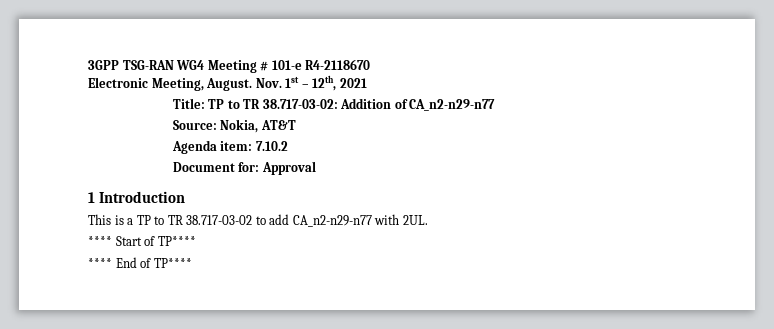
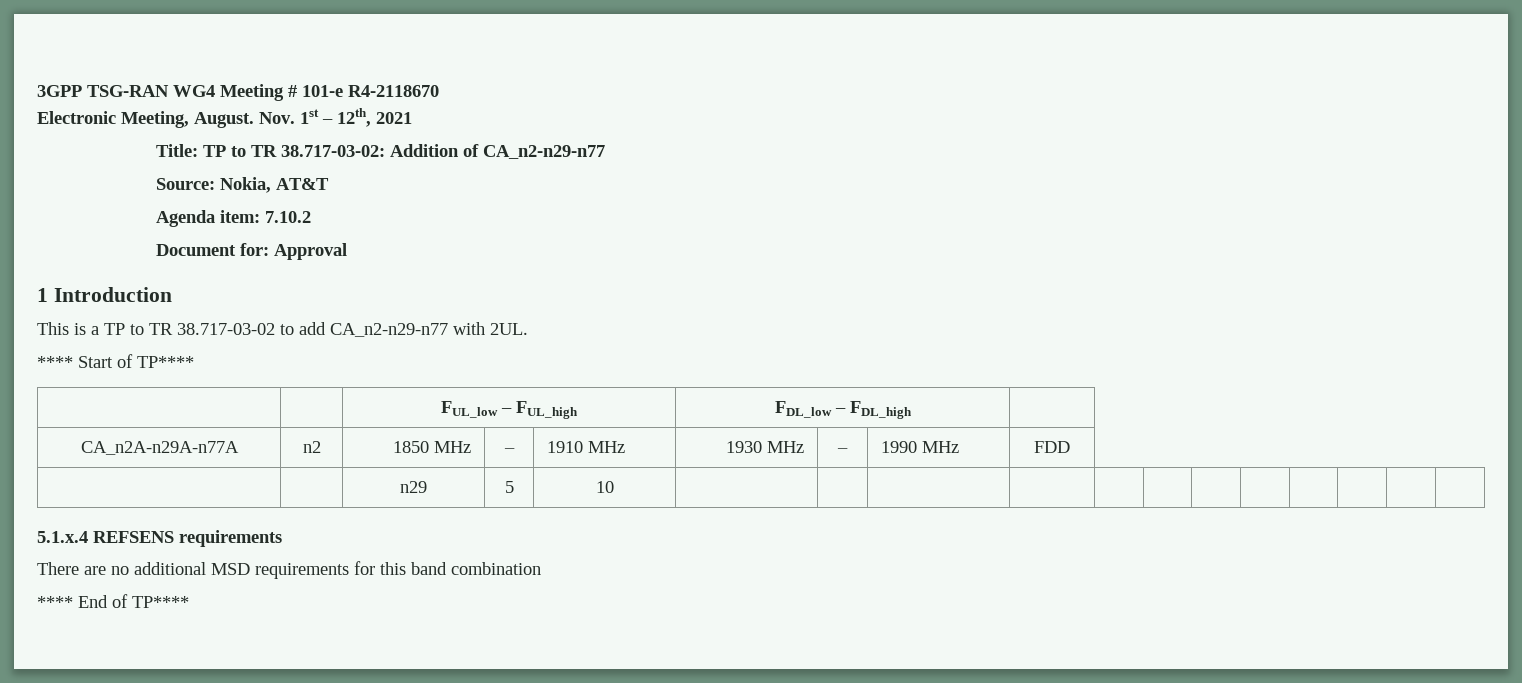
+ | | FUL_low – FUL_high | FDL_low – FDL_high |
+ CA_n2A-n29A-n77A | n2 | 1850 MHz | – | 1910 MHz | 1930 MHz | – | 1990 MHz | FDD
+ | | n29 | 5 | 10 | | | | | | | | | | | |
+ 5.1.x.4 REFSENS requirements
+ There are no additional MSD requirements for this band combination

